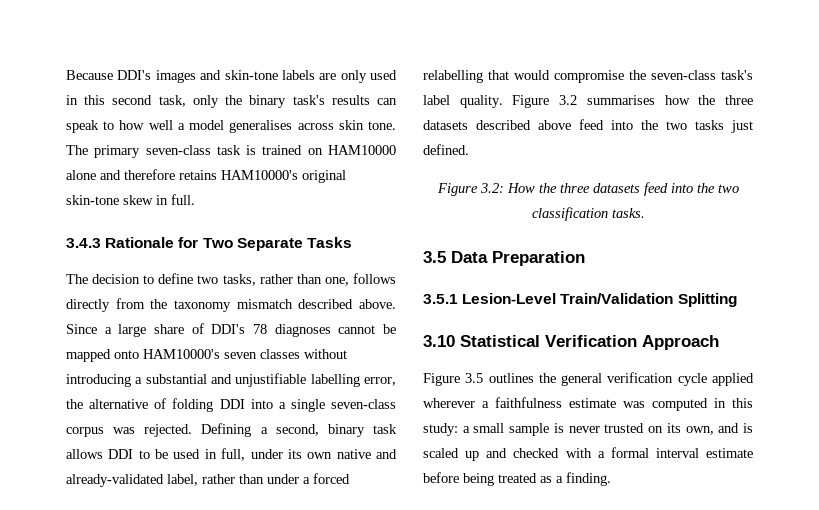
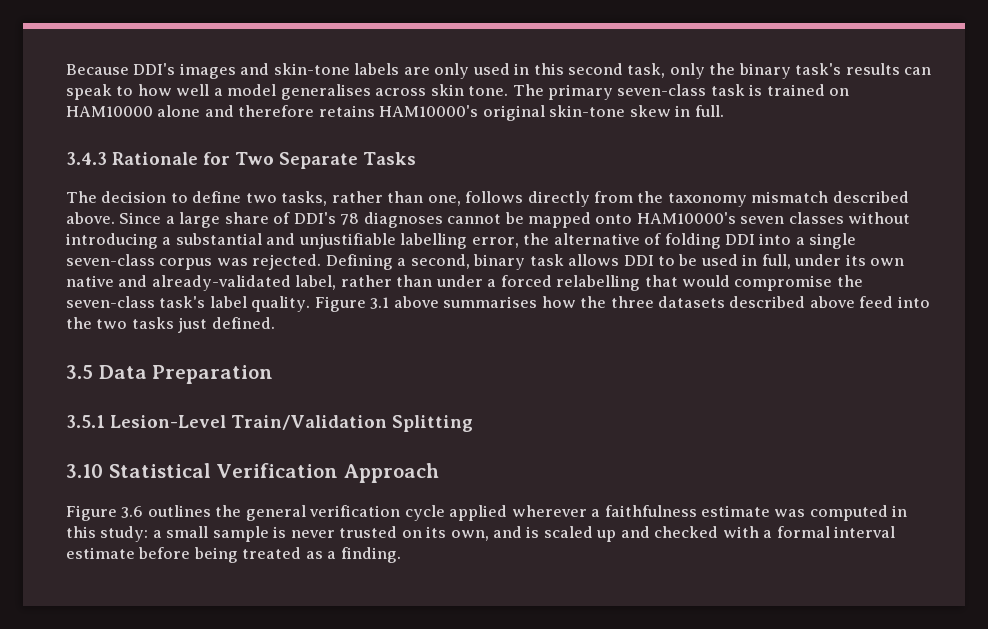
- Figure 3.2 summarises how the three datasets described above feed into the two tasks just defined.
+ Figure 3.1 above summarises how the three datasets described above feed into the two tasks just defined.
- Figure 3.2: How the three datasets feed into the two classification tasks.
- Figure 3.5 outlines the general verification cycle applied wherever a faithfulness estimate was computed in this study: a small sample is never trusted on its own, and is scaled up and checked with a formal interval estimate before being treated as a finding.
+ Figure 3.6 outlines the general verification cycle applied wherever a faithfulness estimate was computed in this study: a small sample is never trusted on its own, and is scaled up and checked with a formal interval estimate before being treated as a finding.

